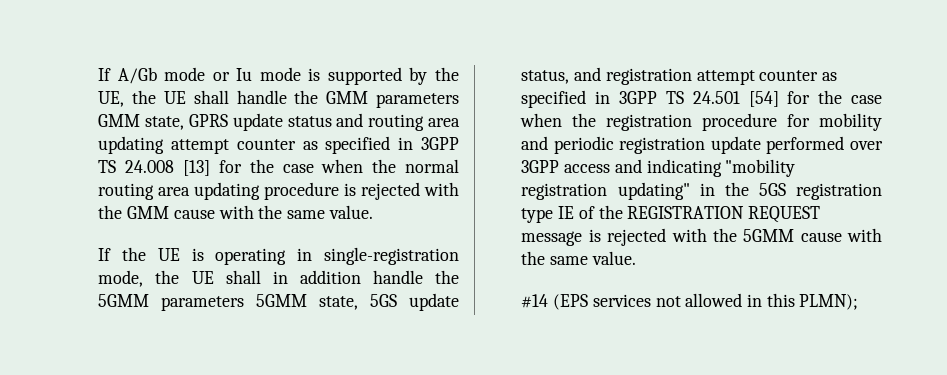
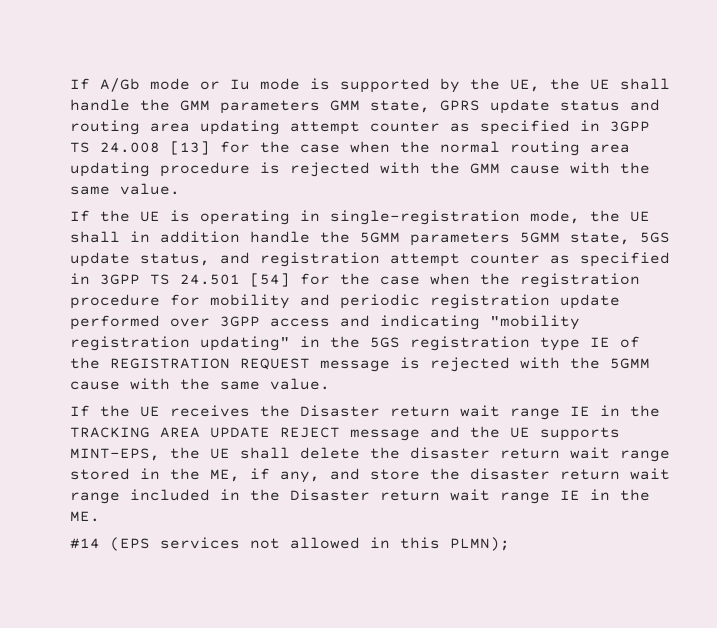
+ If the UE receives the Disaster return wait range IE in the TRACKING AREA UPDATE REJECT message and the UE supports MINT-EPS, the UE shall delete the disaster return wait range stored in the ME, if any, and store the disaster return wait range included in the Disaster return wait range IE in the ME.

